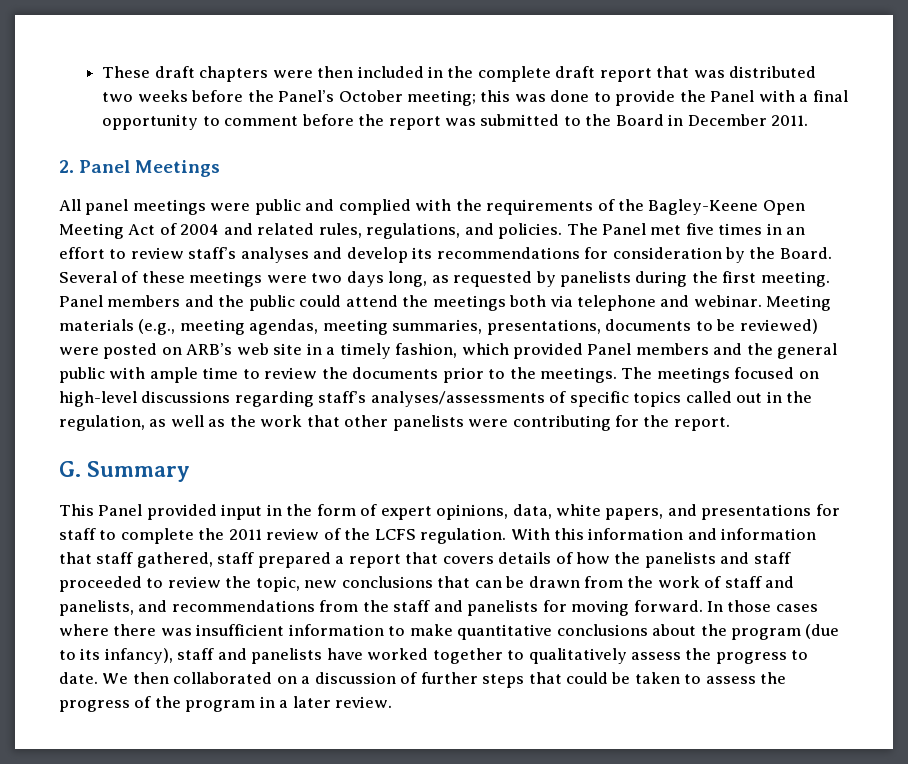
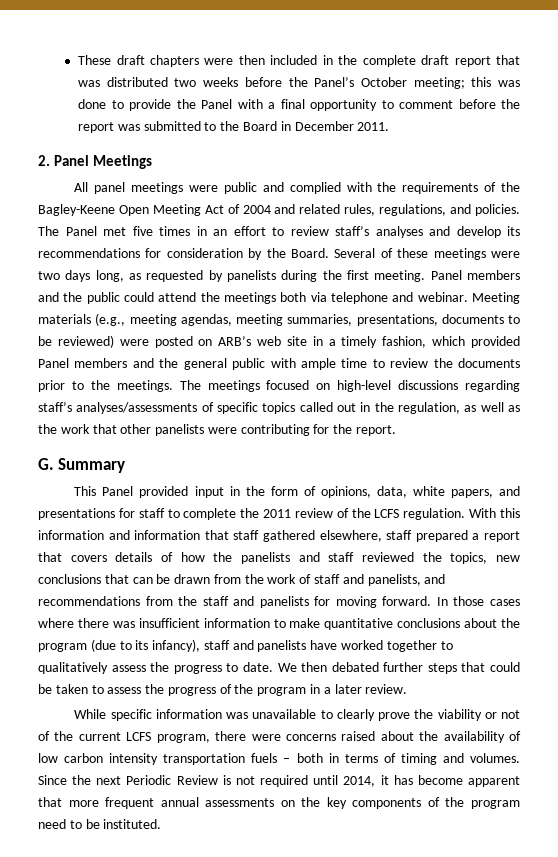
- This Panel provided input in the form of expert opinions, data, white papers, and presentations for staff to complete the 2011 review of the LCFS regulation.
+ This Panel provided input in the form of opinions, data, white papers, and presentations for staff to complete the 2011 review of the LCFS regulation.
- With this information and information that staff gathered, staff prepared a report that covers details of how the panelists and staff proceeded to review the topic, new conclusions that can be drawn from the work of staff and panelists, and recommendations from the staff and panelists for moving forward.
+ With this information and information that staff gathered elsewhere, staff prepared a report that covers details of how the panelists and staff reviewed the topics, new conclusions that can be drawn from the work of staff and panelists, and recommendations from the staff and panelists for moving forward.
- We then collaborated on a discussion of further steps that could be taken to assess the progress of the program in a later review.
+ We then debated further steps that could be taken to assess the progress of the program in a later review.
+ While specific information was unavailable to clearly prove the viability or not of the current LCFS program, there were concerns raised about the availability of low carbon intensity transportation fuels – both in terms of timing and volumes. Since the next Periodic Review is not required until 2014, it has become apparent that more frequent annual assessments on the key components of the program need to be instituted.

